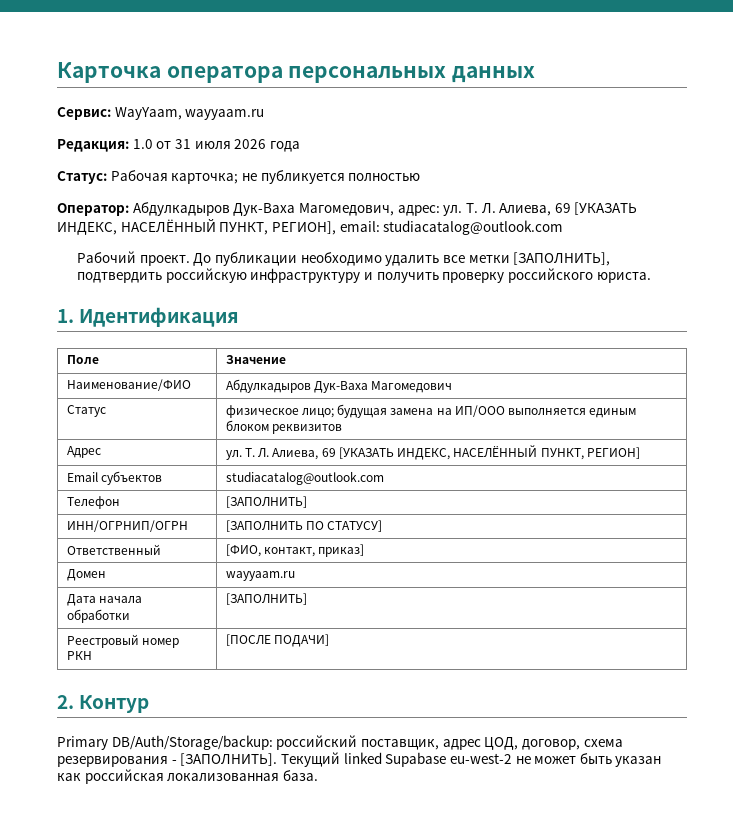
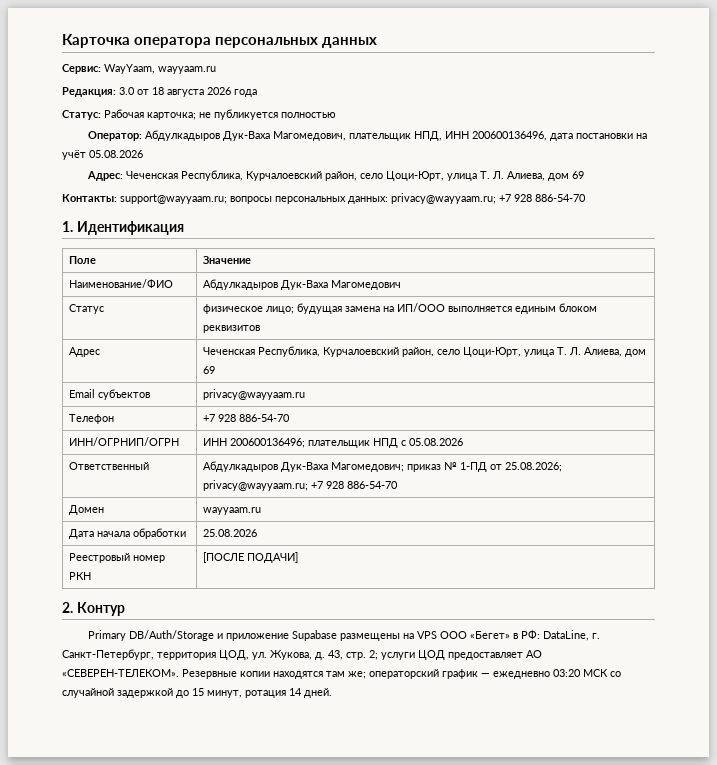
- Редакция: 1.0 от 31 июля 2026 года
+ Редакция: 3.0 от 18 августа 2026 года
- Оператор: Абдулкадыров Дук-Ваха Магомедович, адрес: ул. Т. Л. Алиева, 69 [УКАЗАТЬ ИНДЕКС, НАСЕЛЁННЫЙ ПУНКТ, РЕГИОН], email: studiacatalog@outlook.com
- Рабочий проект. До публикации необходимо удалить все метки [ЗАПОЛНИТЬ], подтвердить российскую инфраструктуру и получить проверку российского юриста.
+ Оператор: Абдулкадыров Дук-Ваха Магомедович, плательщик НПД, ИНН 200600136496, дата постановки на учёт 05.08.2026
+ Адрес: Чеченская Республика, Курчалоевский район, село Цоци-Юрт, улица Т. Л. Алиева, дом 69
+ Контакты: support@wayyaam.ru; вопросы персональных данных: privacy@wayyaam.ru; +7 928 886-54-70
- Адрес | ул. Т. Л. Алиева, 69 [УКАЗАТЬ ИНДЕКС, НАСЕЛЁННЫЙ ПУНКТ, РЕГИОН]
+ Адрес | Чеченская Республика, Курчалоевский район, село Цоци-Юрт, улица Т. Л. Алиева, дом 69
- Email субъектов | studiacatalog@outlook.com
+ Email субъектов | privacy@wayyaam.ru
- Телефон | [ЗАПОЛНИТЬ]
- ИНН/ОГРНИП/ОГРН | [ЗАПОЛНИТЬ ПО СТАТУСУ]
- Ответственный | [ФИО, контакт, приказ]
+ Телефон | +7 928 886-54-70
+ ИНН/ОГРНИП/ОГРН | ИНН 200600136496; плательщик НПД с 05.08.2026
+ Ответственный | Абдулкадыров Дук-Ваха Магомедович; приказ № 1-ПД от 25.08.2026; privacy@wayyaam.ru; +7 928 886-54-70
- Дата начала обработки | [ЗАПОЛНИТЬ]
+ Дата начала обработки | 25.08.2026
- Primary DB/Auth/Storage/backup: российский поставщик, адрес ЦОД, договор, схема резервирования - [ЗАПОЛНИТЬ]. Текущий linked Supabase eu-west-2 не может быть указан как российская локализованная база.
+ Primary DB/Auth/Storage и приложение Supabase размещены на VPS ООО «Бегет» в РФ: DataLine, г. Санкт-Петербург, территория ЦОД, ул. Жукова, д. 43, стр. 2; услуги ЦОД предоставляет АО «СЕВЕРЕН-ТЕЛЕКОМ». Резервные копии находятся там же; операторский график — ежедневно 03:20 МСК со случайной задержкой до 15 минут, ротация 14 дней.

